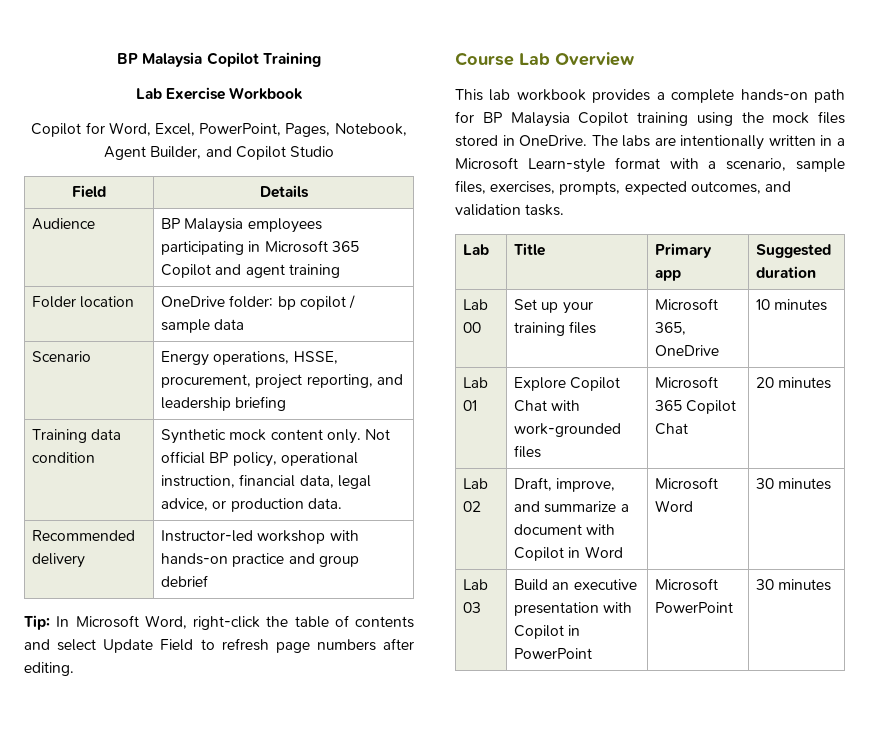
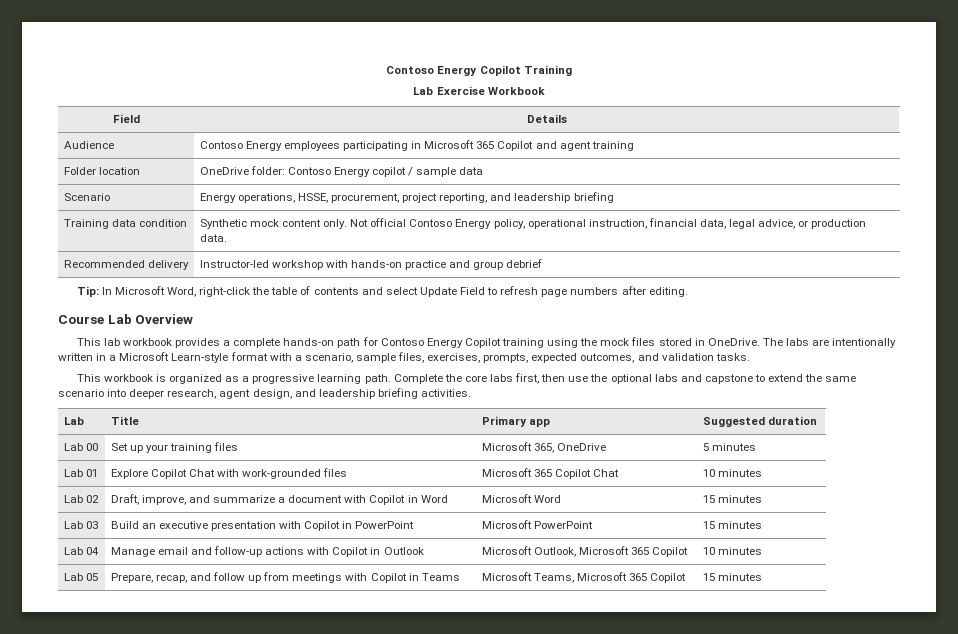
- BP Malaysia Copilot Training
+ Contoso Energy Copilot Training
- Copilot for Word, Excel, PowerPoint, Pages, Notebook, Agent Builder, and Copilot Studio
- Audience | BP Malaysia employees participating in Microsoft 365 Copilot and agent training
+ Audience | Contoso Energy employees participating in Microsoft 365 Copilot and agent training
- Folder location | OneDrive folder: bp copilot / sample data
+ Folder location | OneDrive folder: Contoso Energy copilot / sample data
- Training data condition | Synthetic mock content only. Not official BP policy, operational instruction, financial data, legal advice, or production data.
+ Training data condition | Synthetic mock content only. Not official Contoso Energy policy, operational instruction, financial data, legal advice, or production data.
- This lab workbook provides a complete hands-on path for BP Malaysia Copilot training using the mock files stored in OneDrive.
+ This lab workbook provides a complete hands-on path for Contoso Energy Copilot training using the mock files stored in OneDrive.
+ This workbook is organized as a progressive learning path. Complete the core labs first, then use the optional labs and capstone to extend the same scenario into deeper research, agent design, and leadership briefing activities.
- Lab 00 | Set up your training files | Microsoft 365, OneDrive | 10 minutes
+ Lab 00 | Set up your training files | Microsoft 365, OneDrive | 5 minutes
- Lab 01 | Explore Copilot Chat with work-grounded files | Microsoft 365 Copilot Chat | 20 minutes
+ Lab 01 | Explore Copilot Chat with work-grounded files | Microsoft 365 Copilot Chat | 10 minutes
- Lab 02 | Draft, improve, and summarize a document with Copilot in Word | Microsoft Word | 30 minutes
+ Lab 02 | Draft, improve, and summarize a document with Copilot in Word | Microsoft Word | 15 minutes
- Lab 03 | Build an executive presentation with Copilot in PowerPoint | Microsoft PowerPoint | 30 minutes
+ Lab 03 | Build an executive presentation with Copilot in PowerPoint | Microsoft PowerPoint | 15 minutes
+ Lab 04 | Manage email and follow-up actions with Copilot in Outlook | Microsoft Outlook, Microsoft 365 Copilot | 10 minutes
+ Lab 05 | Prepare, recap, and follow up from meetings with Copilot in Teams | Microsoft Teams, Microsoft 365 Copilot | 15 minutes

